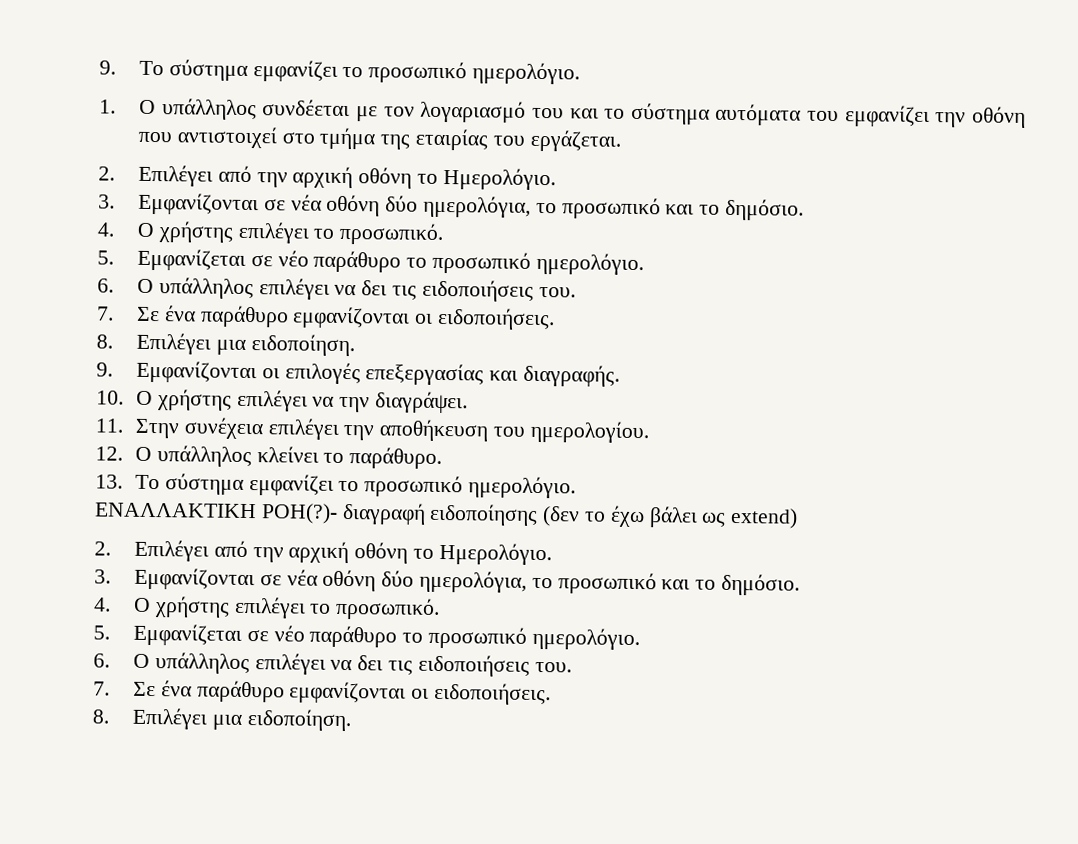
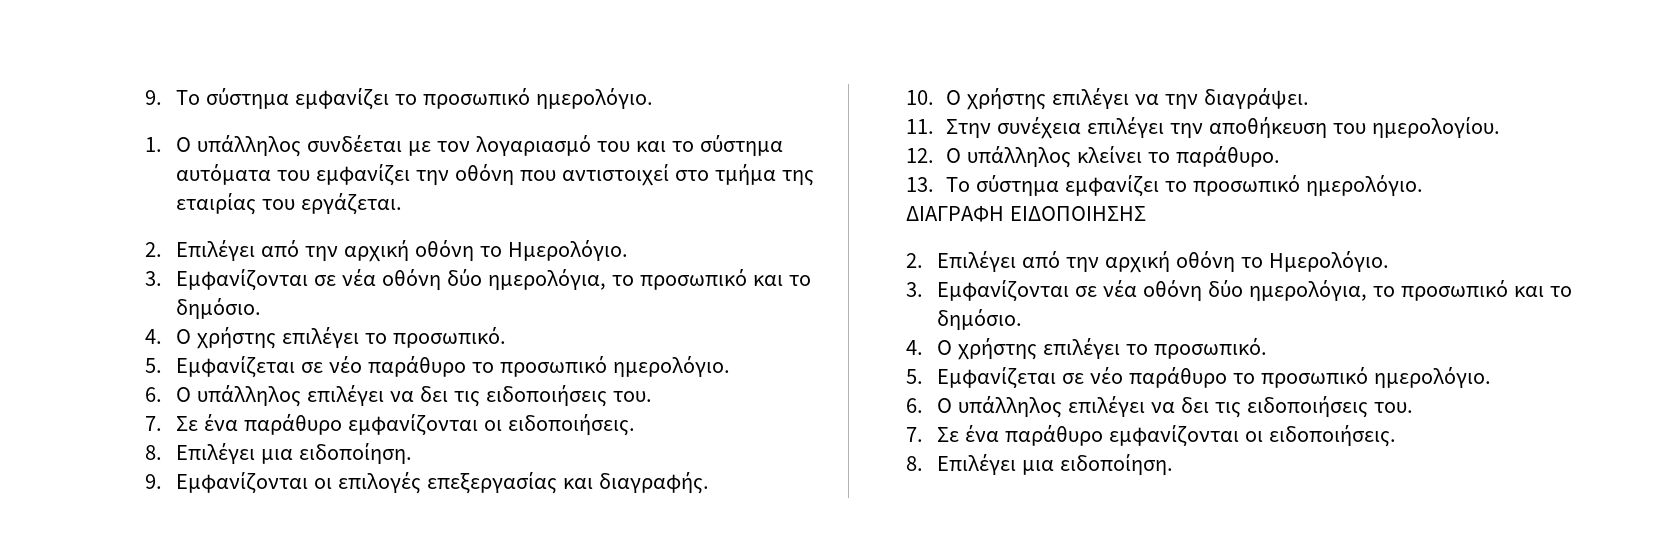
- ΕΝΑΛΛΑΚΤΙΚΗ ΡΟΗ(?)- διαγραφή ειδοποίησης (δεν το έχω βάλει ως extend)
+ ΔΙΑΓΡΑΦΗ ΕΙΔΟΠΟΙΗΣΗΣ

